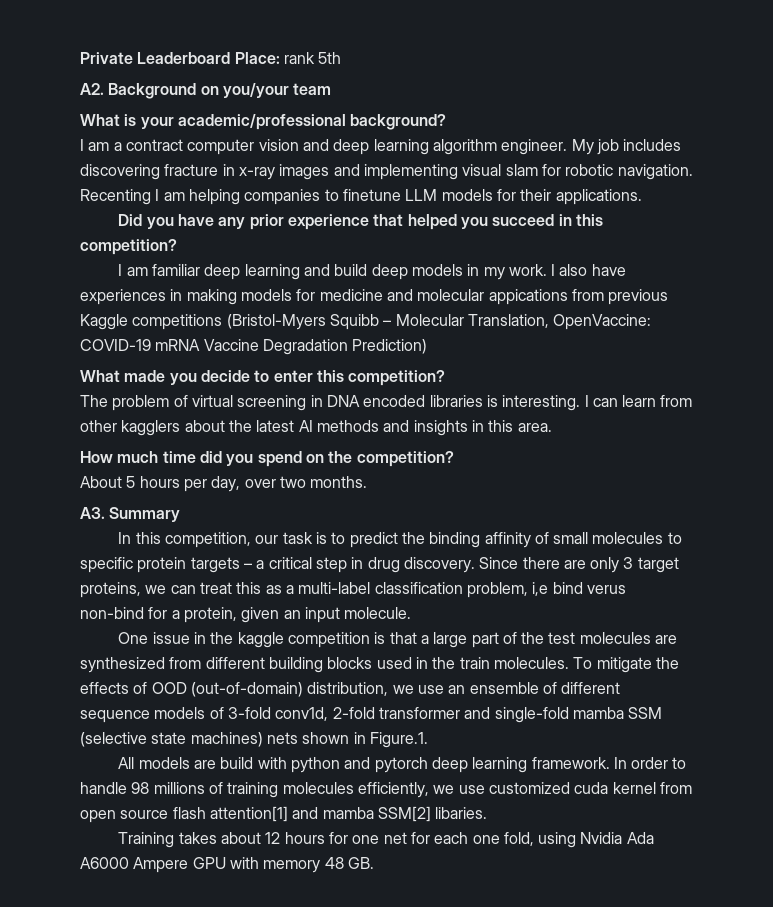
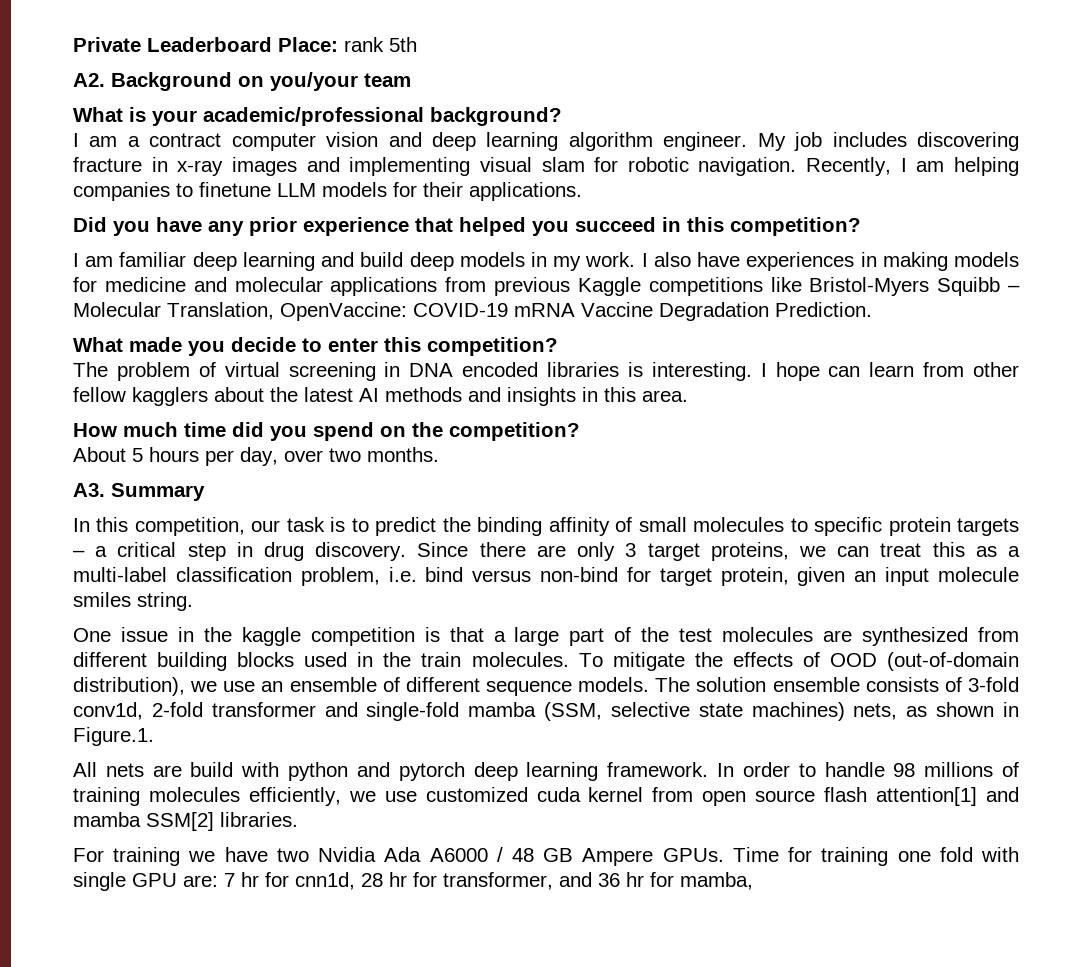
- Recenting I am helping companies to finetune LLM models for their applications.
+ Recently, I am helping companies to finetune LLM models for their applications.
- I also have experiences in making models for medicine and molecular appications from previous Kaggle competitions (Bristol-Myers Squibb – Molecular Translation, OpenVaccine: COVID-19 mRNA Vaccine Degradation Prediction)
+ I also have experiences in making models for medicine and molecular applications from previous Kaggle competitions like Bristol-Myers Squibb – Molecular Translation, OpenVaccine: COVID-19 mRNA Vaccine Degradation Prediction.
- I can learn from other kagglers about the latest AI methods and insights in this area.
+ I hope can learn from other fellow kagglers about the latest AI methods and insights in this area.
- Since there are only 3 target proteins, we can treat this as a multi-label classification problem, i,e bind verus non-bind for a protein, given an input molecule.
+ Since there are only 3 target proteins, we can treat this as a multi-label classification problem, i.e. bind versus non-bind for target protein, given an input molecule smiles string.
- To mitigate the effects of OOD (out-of-domain) distribution, we use an ensemble of different sequence models of 3-fold conv1d, 2-fold transformer and single-fold mamba SSM (selective state machines) nets shown in Figure.1.
+ To mitigate the effects of OOD (out-of-domain distribution), we use an ensemble of different sequence models. The solution ensemble consists of 3-fold conv1d, 2-fold transformer and single-fold mamba (SSM, selective state machines) nets, as shown in Figure.1.
- All models are build with python and pytorch deep learning framework.
+ All nets are build with python and pytorch deep learning framework.
- In order to handle 98 millions of training molecules efficiently, we use customized cuda kernel from open source flash attention[1] and mamba SSM[2] libaries.
- Training takes about 12 hours for one net for each one fold, using Nvidia Ada A6000 Ampere GPU with memory 48 GB.
+ In order to handle 98 millions of training molecules efficiently, we use customized cuda kernel from open source flash attention[1] and mamba SSM[2] libraries.
+ For training we have two Nvidia Ada A6000 / 48 GB Ampere GPUs. Time for training one fold with single GPU are: 7 hr for cnn1d, 28 hr for transformer, and 36 hr for mamba,

